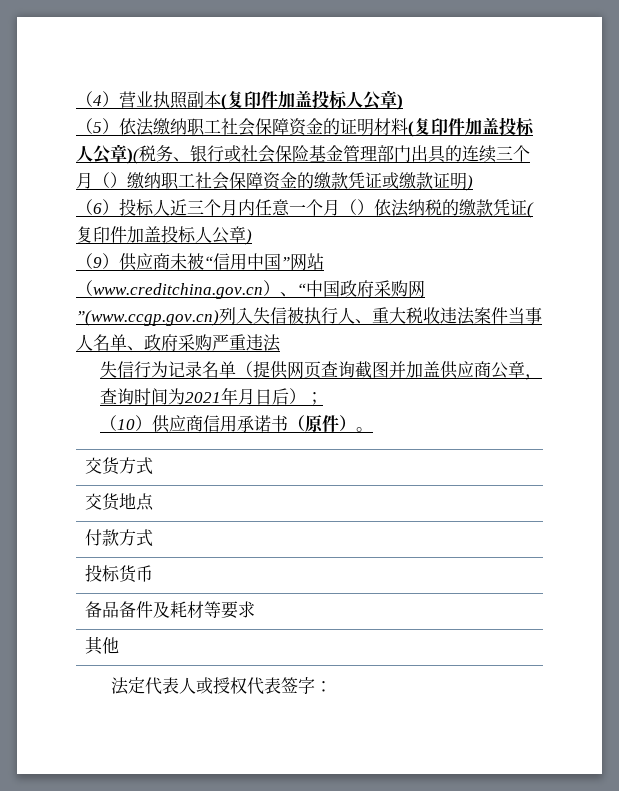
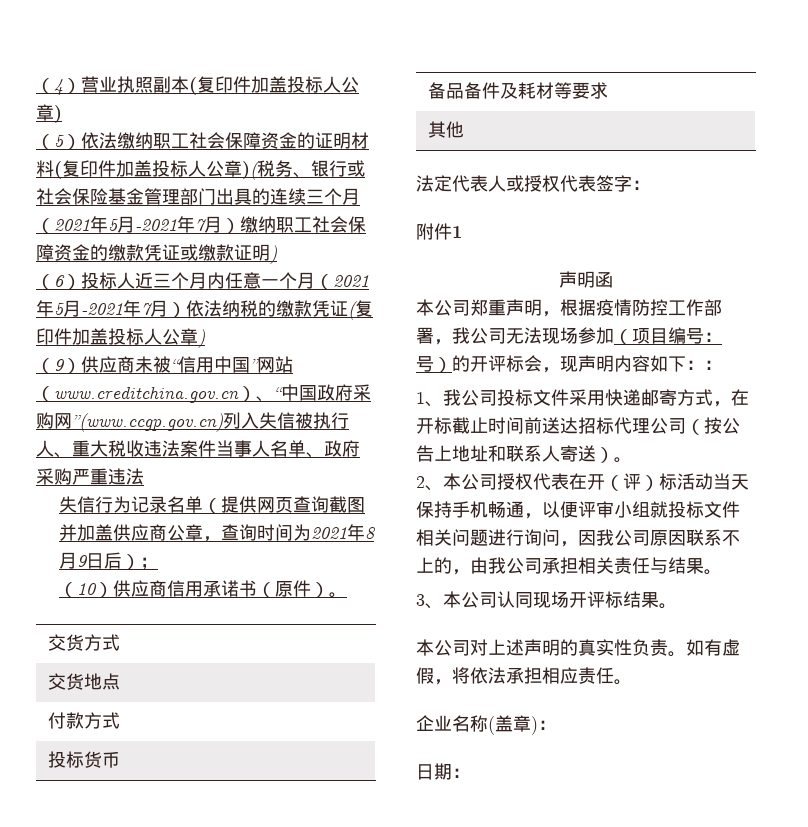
- （5）依法缴纳职工社会保障资金的证明材料(复印件加盖投标人公章)(税务、银行或社会保险基金管理部门出具的连续三个月（）缴纳职工社会保障资金的缴款凭证或缴款证明)
+ （5）依法缴纳职工社会保障资金的证明材料(复印件加盖投标人公章)(税务、银行或社会保险基金管理部门出具的连续三个月（2021年5月-2021年7月）缴纳职工社会保障资金的缴款凭证或缴款证明)
- （6）投标人近三个月内任意一个月（）依法纳税的缴款凭证(复印件加盖投标人公章)
+ （6）投标人近三个月内任意一个月（2021年5月-2021年7月）依法纳税的缴款凭证(复印件加盖投标人公章)
- 失信行为记录名单（提供网页查询截图并加盖供应商公章，查询时间为2021年月日后）；
+ 失信行为记录名单（提供网页查询截图并加盖供应商公章，查询时间为2021年8月9日后）；
+ 附件1
+ 声明函
+ 本公司郑重声明，根据疫情防控工作部署，我公司无法现场参加（项目编号：号）的开评标会，现声明内容如下：：
+ 1、我公司投标文件采用快递邮寄方式，在开标截止时间前送达招标代理公司（按公告上地址和联系人寄送）。
+ 2、本公司授权代表在开（评）标活动当天保持手机畅通，以便评审小组就投标文件相关问题进行询问，因我公司原因联系不上的，由我公司承担相关责任与结果。
+ 3、本公司认同现场开评标结果。
+ 本公司对上述声明的真实性负责。如有虚假，将依法承担相应责任。
+ 企业名称(盖章)：
+ 日期：

